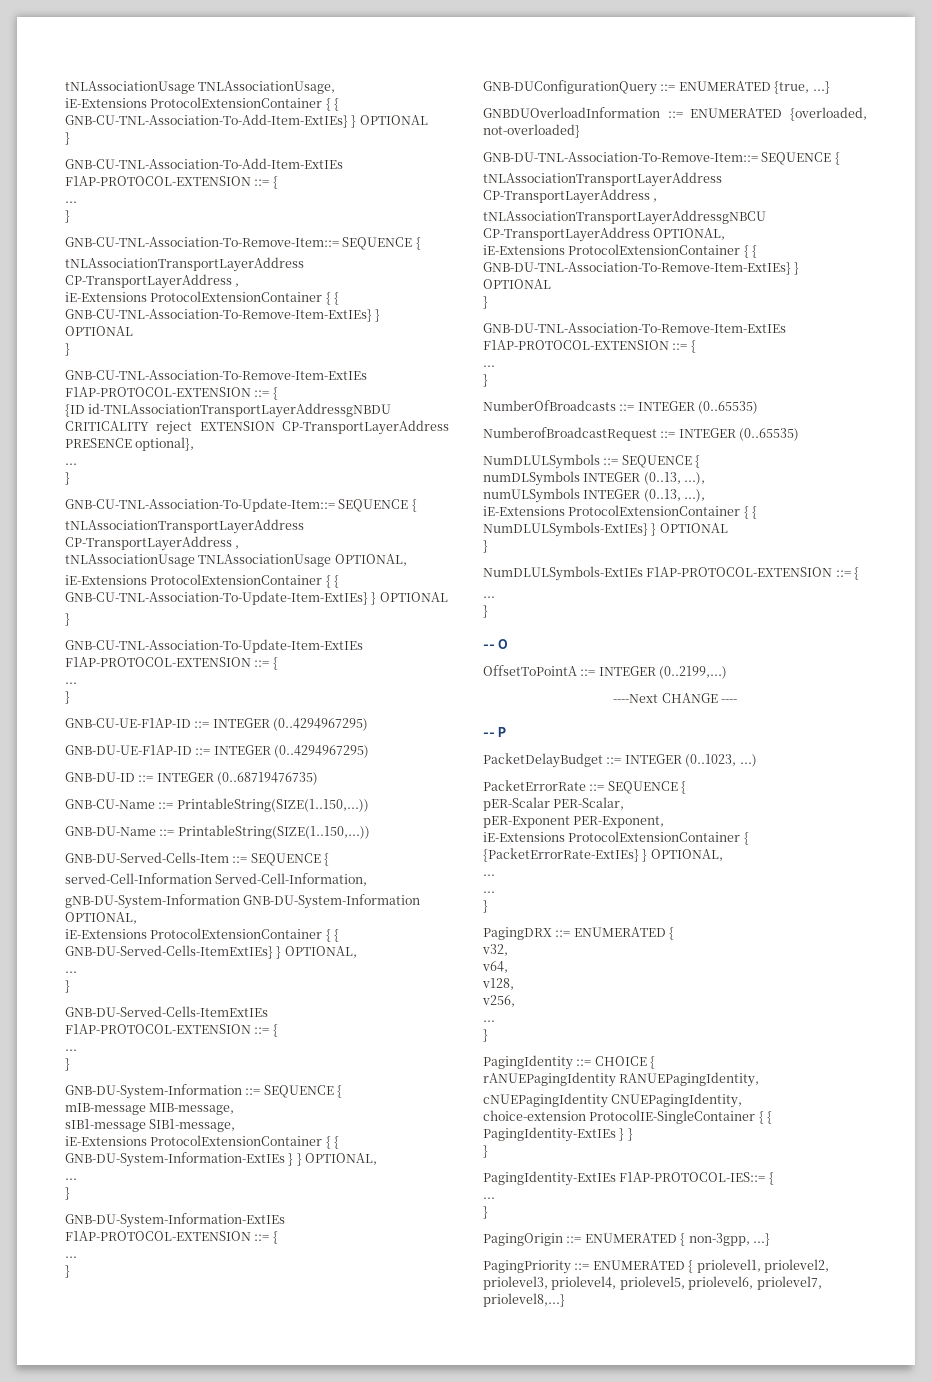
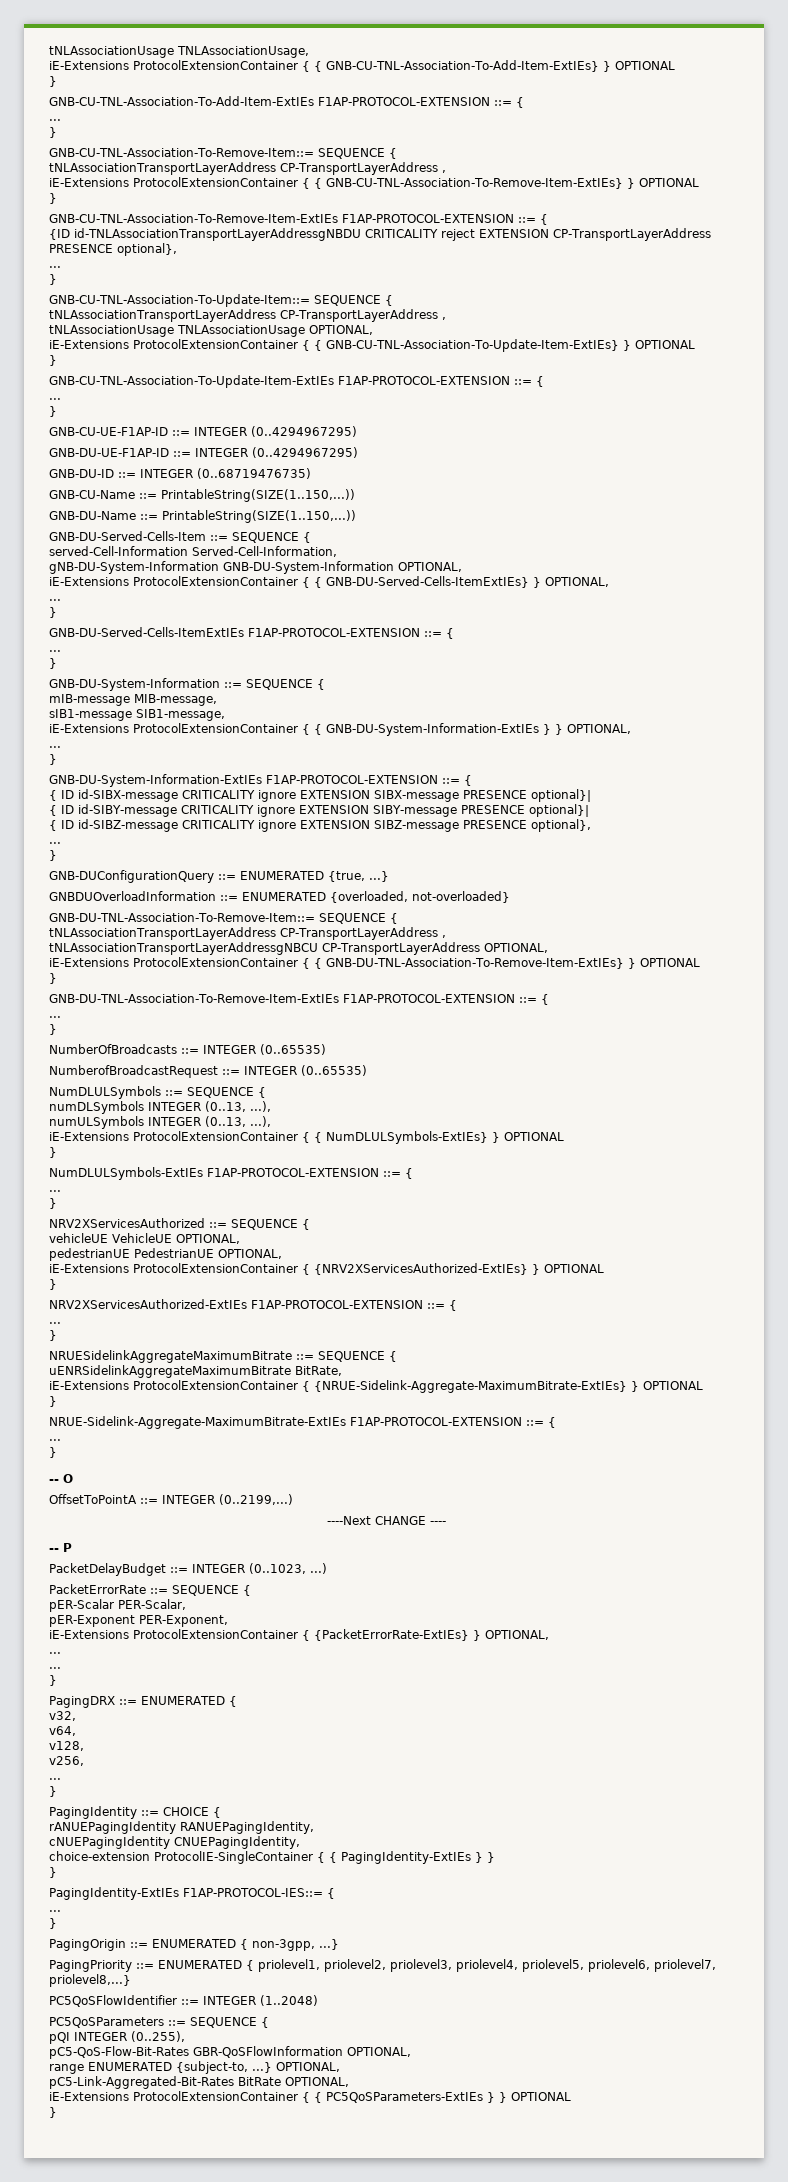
+ { ID id-SIBX-message CRITICALITY ignore EXTENSION SIBX-message PRESENCE optional}|
+ { ID id-SIBY-message CRITICALITY ignore EXTENSION SIBY-message PRESENCE optional}|
+ { ID id-SIBZ-message CRITICALITY ignore EXTENSION SIBZ-message PRESENCE optional},
+ NRV2XServicesAuthorized ::= SEQUENCE {
+ vehicleUE VehicleUE OPTIONAL,
+ pedestrianUE PedestrianUE OPTIONAL,
+ iE-Extensions ProtocolExtensionContainer { {NRV2XServicesAuthorized-ExtIEs} } OPTIONAL
+ }
+ NRV2XServicesAuthorized-ExtIEs F1AP-PROTOCOL-EXTENSION ::= {
+ ...
+ }
+ NRUESidelinkAggregateMaximumBitrate ::= SEQUENCE {
+ uENRSidelinkAggregateMaximumBitrate BitRate,
+ iE-Extensions ProtocolExtensionContainer { {NRUE-Sidelink-Aggregate-MaximumBitrate-ExtIEs} } OPTIONAL
+ }
+ NRUE-Sidelink-Aggregate-MaximumBitrate-ExtIEs F1AP-PROTOCOL-EXTENSION ::= {
+ ...
+ }
+ PC5QoSFlowIdentifier ::= INTEGER (1..2048)
+ PC5QoSParameters ::= SEQUENCE {
+ pQI INTEGER (0..255),
+ pC5-QoS-Flow-Bit-Rates GBR-QoSFlowInformation OPTIONAL,
+ range ENUMERATED {subject-to, ...} OPTIONAL,
+ pC5-Link-Aggregated-Bit-Rates BitRate OPTIONAL,
+ iE-Extensions ProtocolExtensionContainer { { PC5QoSParameters-ExtIEs } } OPTIONAL
+ }

